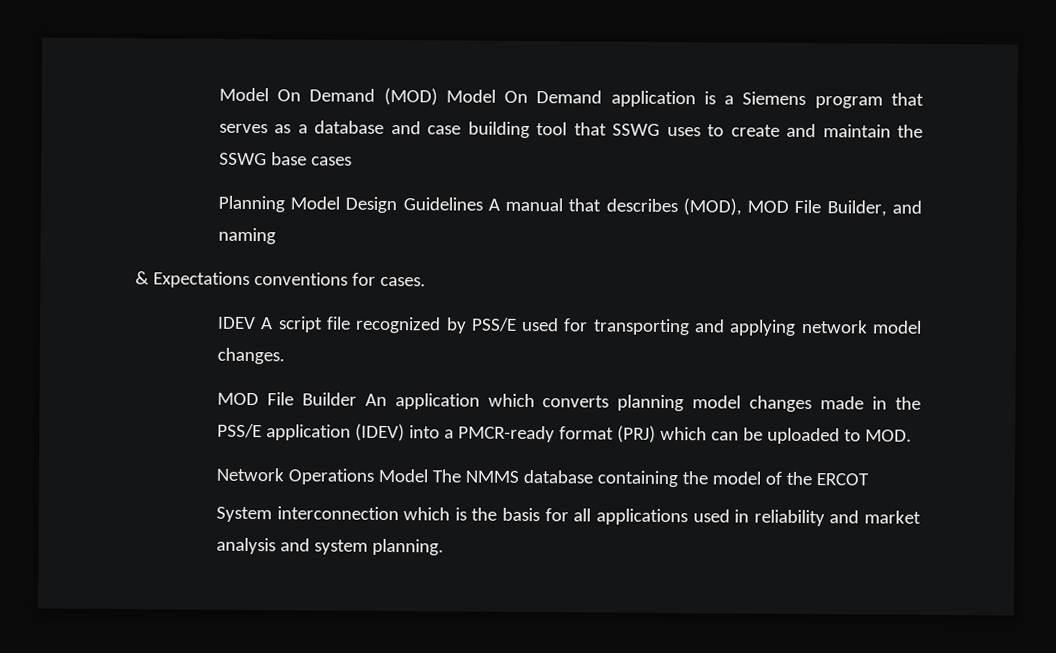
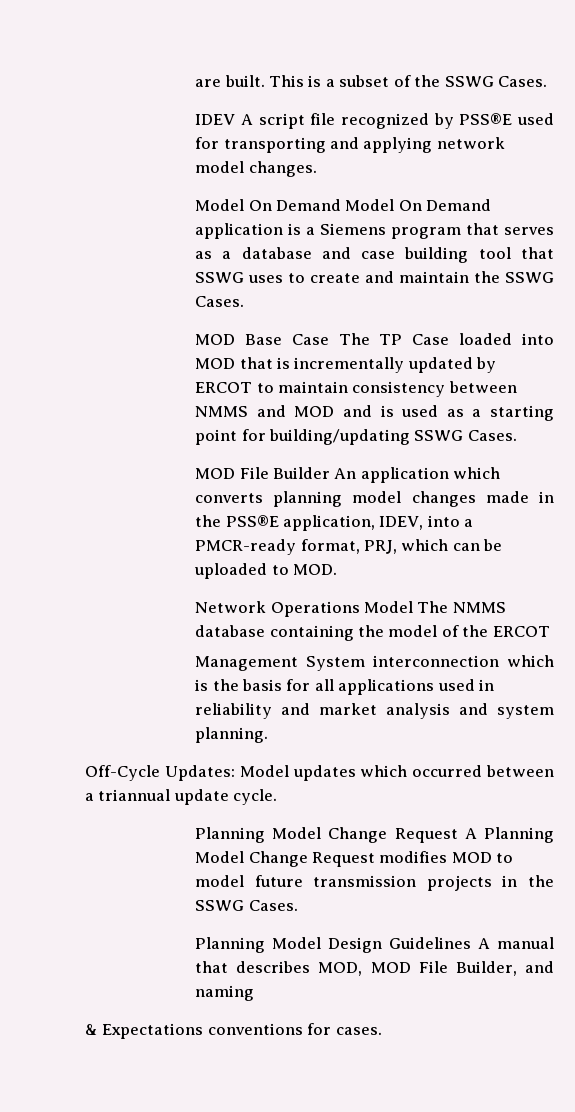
- Model On Demand (MOD) Model On Demand application is a Siemens program that serves as a database and case building tool that SSWG uses to create and maintain the SSWG base cases
- Planning Model Design Guidelines A manual that describes (MOD), MOD File Builder, and naming
- & Expectations conventions for cases.
- IDEV A script file recognized by PSS/E used for transporting and applying network model changes.
+ are built. This is a subset of the SSWG Cases.
+ IDEV A script file recognized by PSS®E used for transporting and applying network model changes.
+ Model On Demand Model On Demand application is a Siemens program that serves as a database and case building tool that SSWG uses to create and maintain the SSWG Cases.
+ MOD Base Case The TP Case loaded into MOD that is incrementally updated by ERCOT to maintain consistency between NMMS and MOD and is used as a starting point for building/updating SSWG Cases.
- MOD File Builder An application which converts planning model changes made in the PSS/E application (IDEV) into a PMCR-ready format (PRJ) which can be uploaded to MOD.
+ MOD File Builder An application which converts planning model changes made in the PSS®E application, IDEV, into a PMCR-ready format, PRJ, which can be uploaded to MOD.
- System interconnection which is the basis for all applications used in reliability and market analysis and system planning.
+ Management System interconnection which is the basis for all applications used in reliability and market analysis and system planning.
+ Off-Cycle Updates: Model updates which occurred between a triannual update cycle.
+ Planning Model Change Request A Planning Model Change Request modifies MOD to model future transmission projects in the SSWG Cases.
+ Planning Model Design Guidelines A manual that describes MOD, MOD File Builder, and naming
+ & Expectations conventions for cases.

